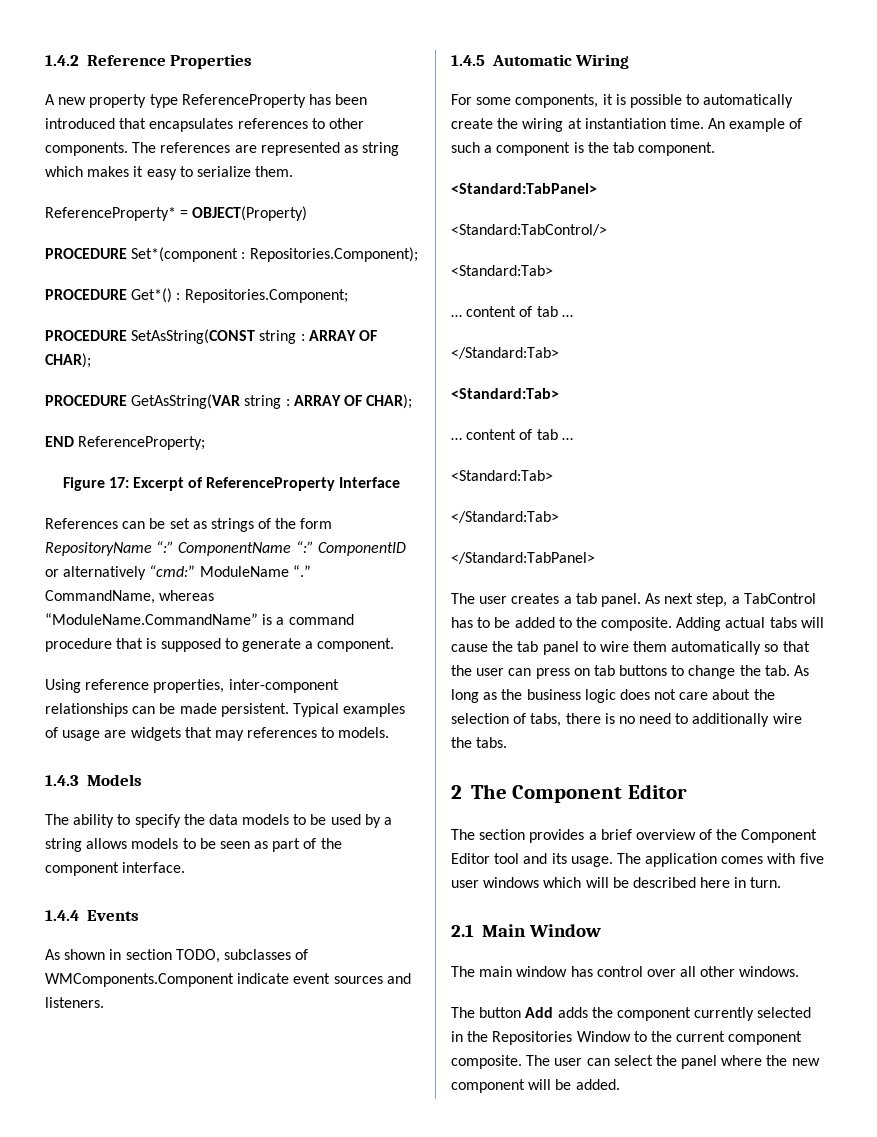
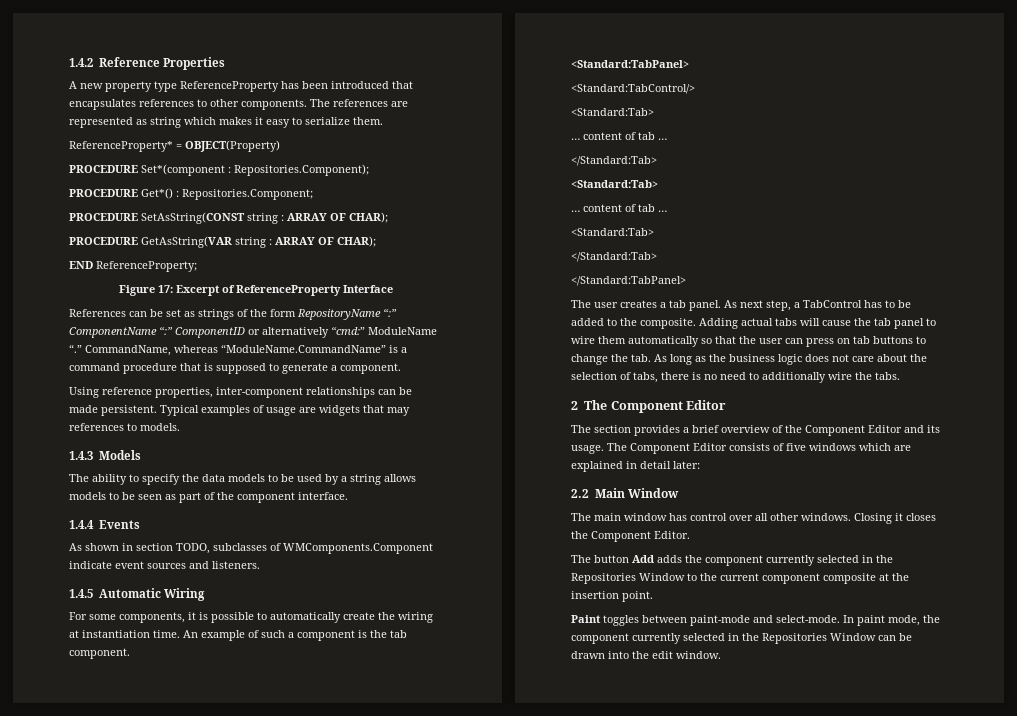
- The section provides a brief overview of the Component Editor tool and its usage.
+ The section provides a brief overview of the Component Editor and its usage.
- The application comes with five user windows which will be described here in turn.
- 2.1 Main Window
+ The Component Editor consists of five windows which are explained in detail later:
+ 2.2 Main Window
+ Closing it closes the Component Editor.
- The button Add adds the component currently selected in the Repositories Window to the current component composite. The user can select the panel where the new component will be added.
+ The button Add adds the component currently selected in the Repositories Window to the current component composite at the insertion point.
+ Paint toggles between paint-mode and select-mode. In paint mode, the component currently selected in the Repositories Window can be drawn into the edit window.

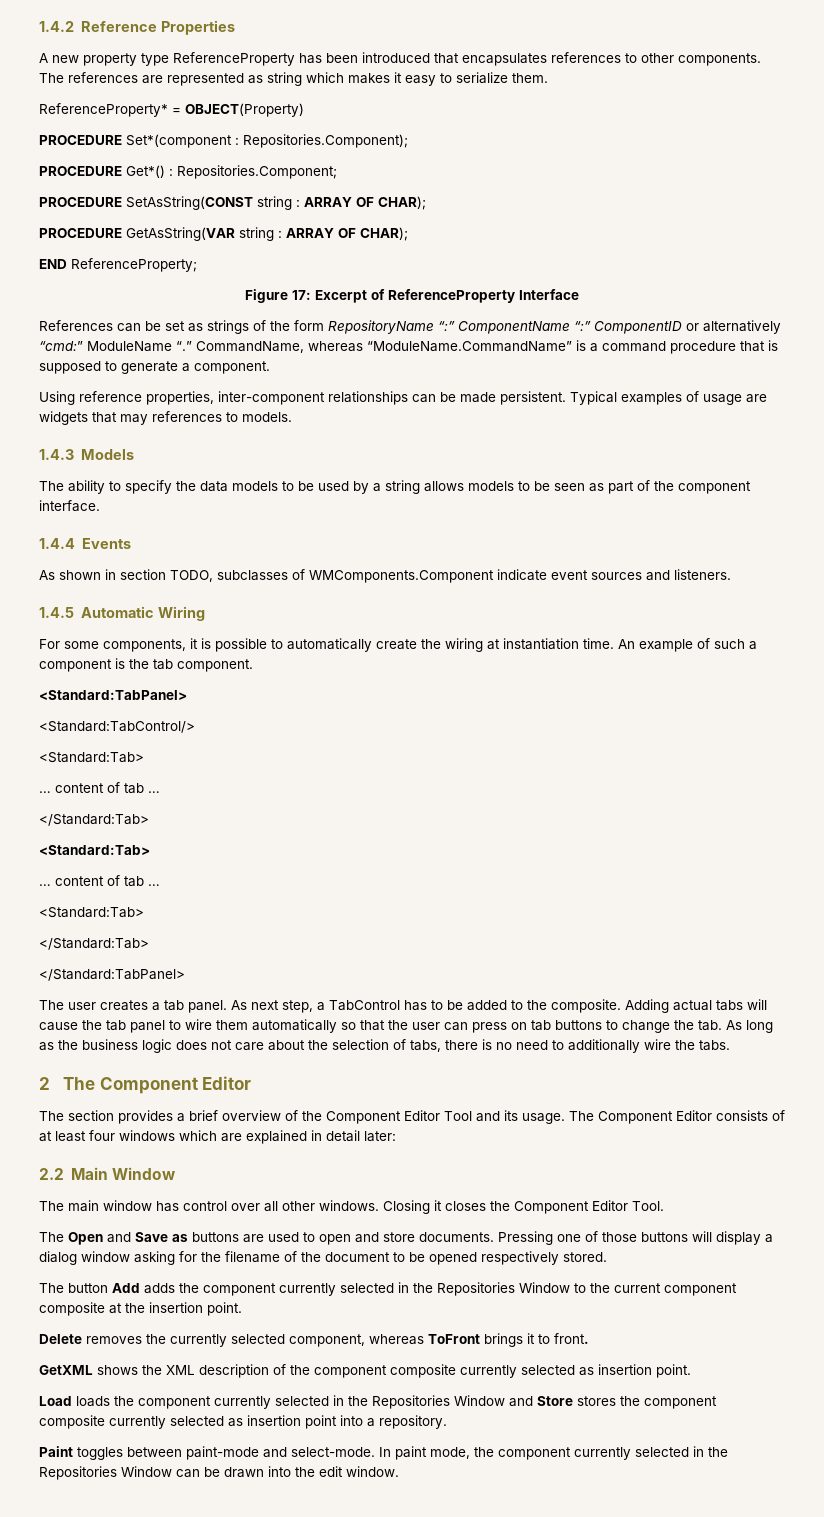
- The section provides a brief overview of the Component Editor and its usage.
+ The section provides a brief overview of the Component Editor Tool and its usage.
- The Component Editor consists of five windows which are explained in detail later:
+ The Component Editor consists of at least four windows which are explained in detail later:
- Closing it closes the Component Editor.
+ Closing it closes the Component Editor Tool.
+ The Open and Save as buttons are used to open and store documents. Pressing one of those buttons will display a dialog window asking for the filename of the document to be opened respectively stored.
+ Delete removes the currently selected component, whereas ToFront brings it to front.
+ GetXML shows the XML description of the component composite currently selected as insertion point.
+ Load loads the component currently selected in the Repositories Window and Store stores the component composite currently selected as insertion point into a repository.

